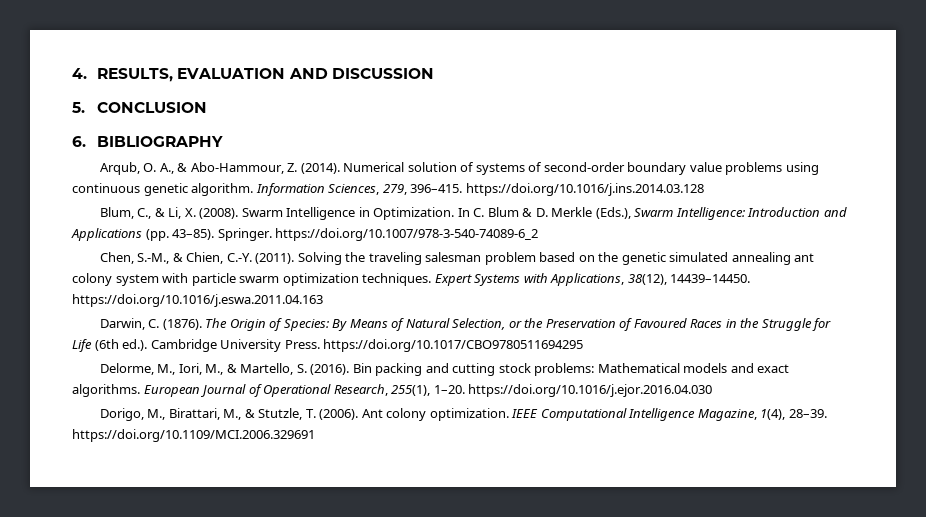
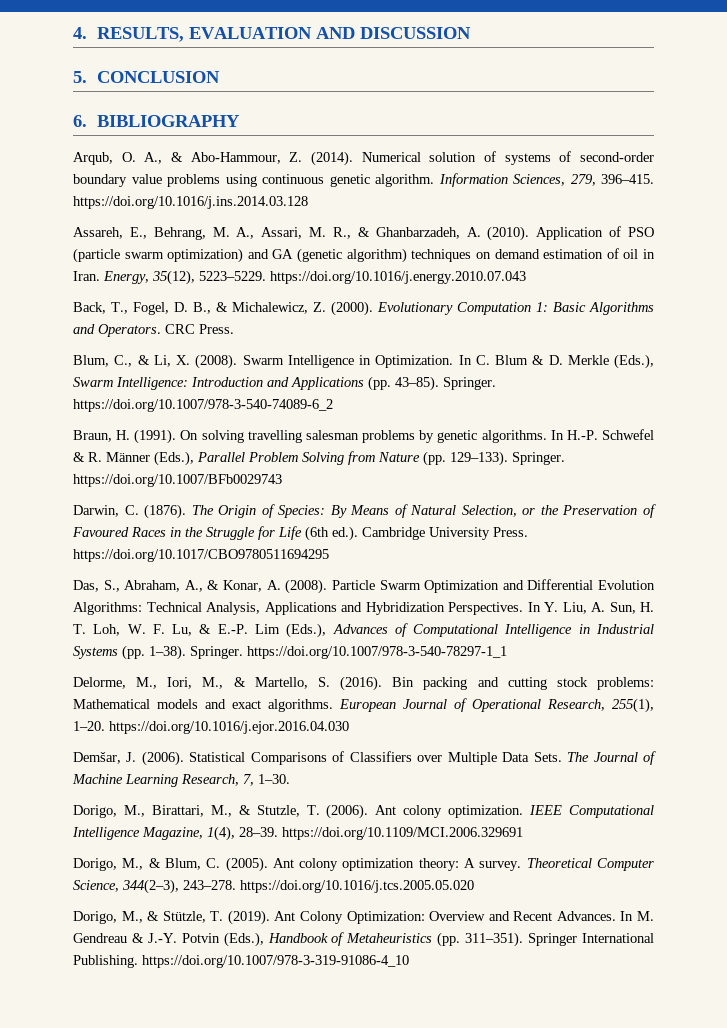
+ Assareh, E., Behrang, M. A., Assari, M. R., & Ghanbarzadeh, A. (2010). Application of PSO (particle swarm optimization) and GA (genetic algorithm) techniques on demand estimation of oil in Iran. Energy, 35(12), 5223–5229. https://doi.org/10.1016/j.energy.2010.07.043
+ Back, T., Fogel, D. B., & Michalewicz, Z. (2000). Evolutionary Computation 1: Basic Algorithms and Operators. CRC Press.
- Chen, S.-M., & Chien, C.-Y. (2011). Solving the traveling salesman problem based on the genetic simulated annealing ant colony system with particle swarm optimization techniques. Expert Systems with Applications, 38(12), 14439–14450. https://doi.org/10.1016/j.eswa.2011.04.163
+ Braun, H. (1991). On solving travelling salesman problems by genetic algorithms. In H.-P. Schwefel & R. Männer (Eds.), Parallel Problem Solving from Nature (pp. 129–133). Springer. https://doi.org/10.1007/BFb0029743
+ Das, S., Abraham, A., & Konar, A. (2008). Particle Swarm Optimization and Differential Evolution Algorithms: Technical Analysis, Applications and Hybridization Perspectives. In Y. Liu, A. Sun, H. T. Loh, W. F. Lu, & E.-P. Lim (Eds.), Advances of Computational Intelligence in Industrial Systems (pp. 1–38). Springer. https://doi.org/10.1007/978-3-540-78297-1_1
+ Demšar, J. (2006). Statistical Comparisons of Classifiers over Multiple Data Sets. The Journal of Machine Learning Research, 7, 1–30.
+ Dorigo, M., & Blum, C. (2005). Ant colony optimization theory: A survey. Theoretical Computer Science, 344(2–3), 243–278. https://doi.org/10.1016/j.tcs.2005.05.020
+ Dorigo, M., & Stützle, T. (2019). Ant Colony Optimization: Overview and Recent Advances. In M. Gendreau & J.-Y. Potvin (Eds.), Handbook of Metaheuristics (pp. 311–351). Springer International Publishing. https://doi.org/10.1007/978-3-319-91086-4_10

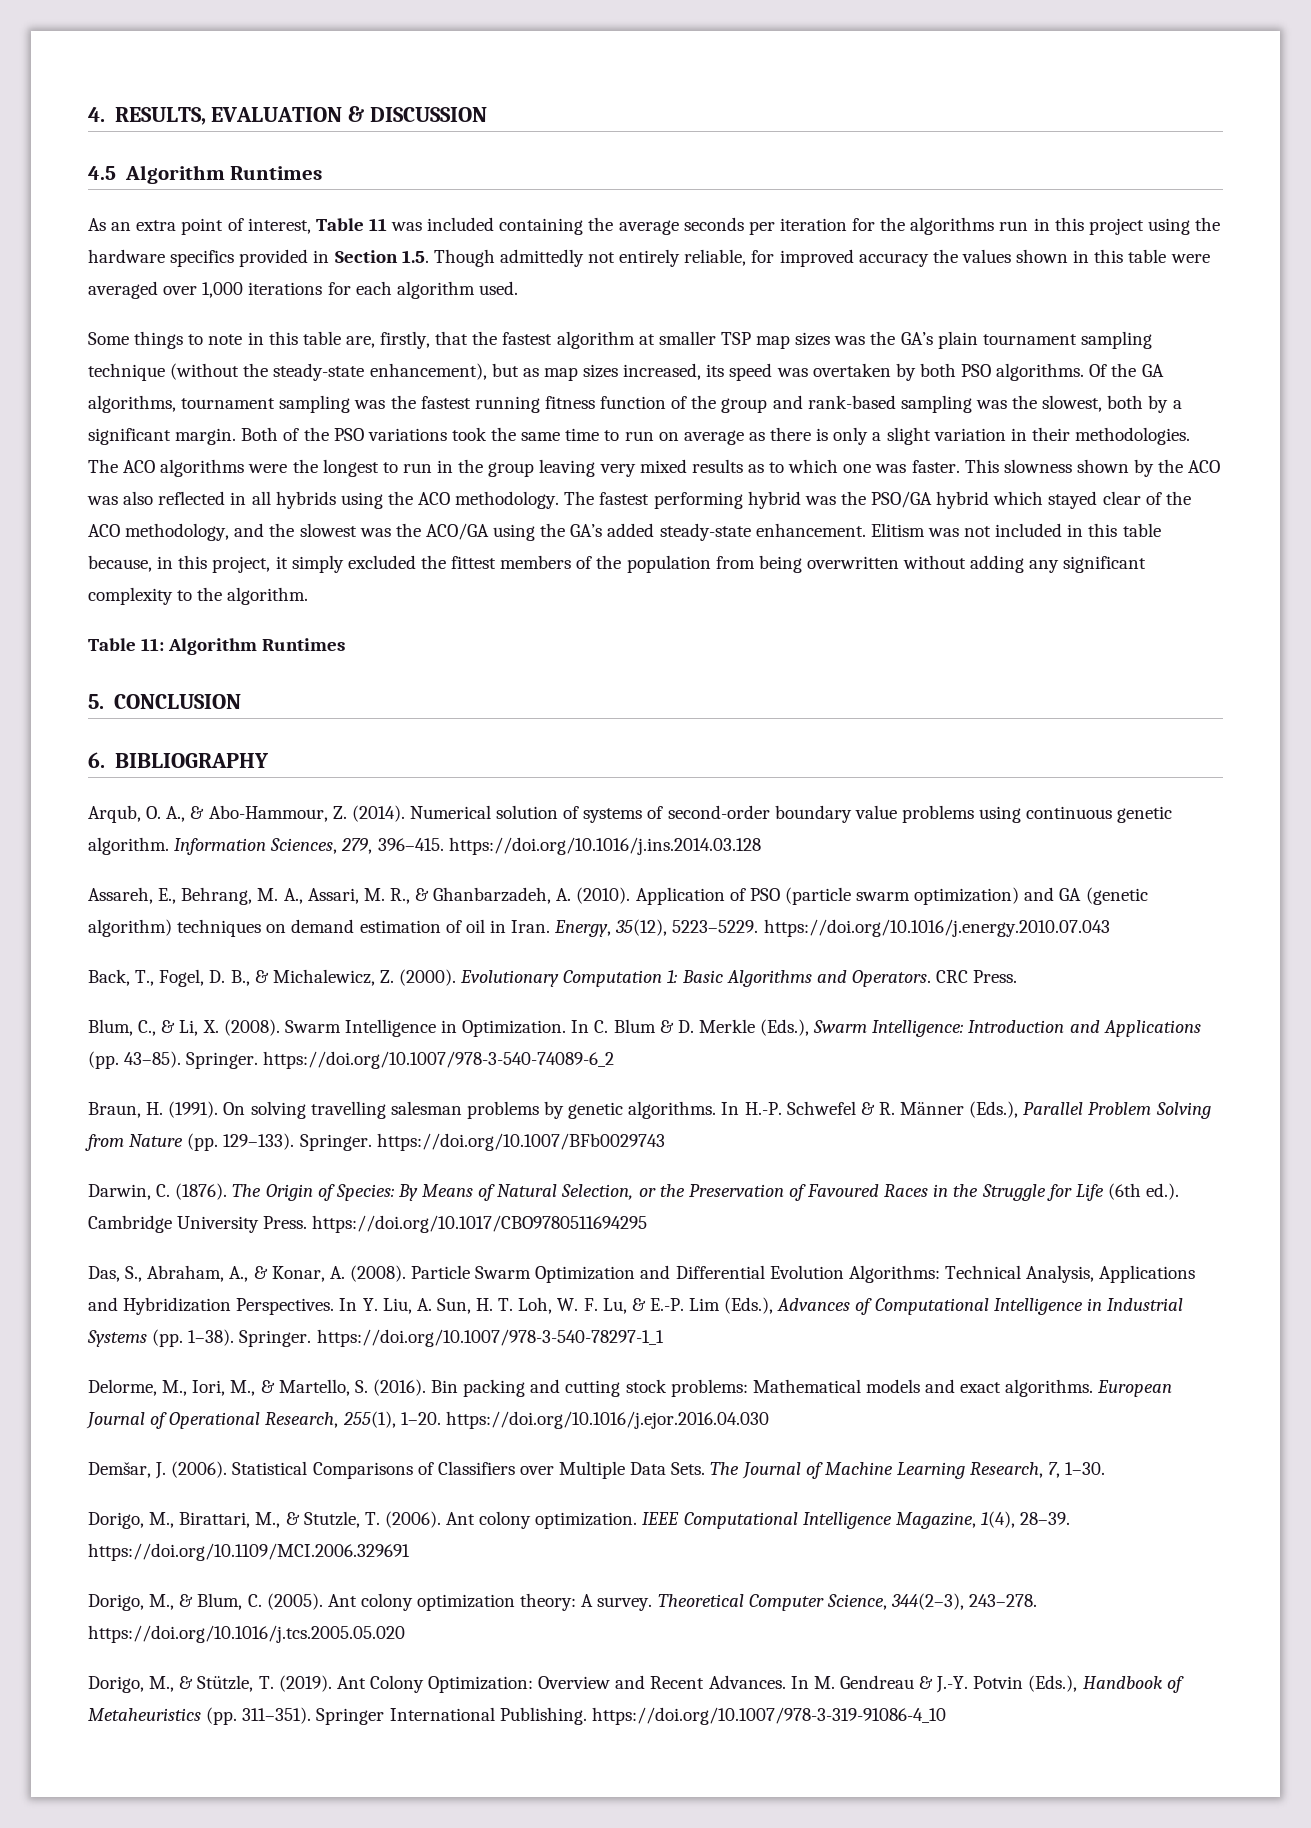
- 4. RESULTS, EVALUATION AND DISCUSSION
+ 4. RESULTS, EVALUATION & DISCUSSION
+ 4.5 Algorithm Runtimes
+ As an extra point of interest, Table 11 was included containing the average seconds per iteration for the algorithms run in this project using the hardware specifics provided in Section 1.5. Though admittedly not entirely reliable, for improved accuracy the values shown in this table were averaged over 1,000 iterations for each algorithm used.
+ Some things to note in this table are, firstly, that the fastest algorithm at smaller TSP map sizes was the GA’s plain tournament sampling technique (without the steady-state enhancement), but as map sizes increased, its speed was overtaken by both PSO algorithms. Of the GA algorithms, tournament sampling was the fastest running fitness function of the group and rank-based sampling was the slowest, both by a significant margin. Both of the PSO variations took the same time to run on average as there is only a slight variation in their methodologies. The ACO algorithms were the longest to run in the group leaving very mixed results as to which one was faster. This slowness shown by the ACO was also reflected in all hybrids using the ACO methodology. The fastest performing hybrid was the PSO/GA hybrid which stayed clear of the ACO methodology, and the slowest was the ACO/GA using the GA’s added steady-state enhancement. Elitism was not included in this table because, in this project, it simply excluded the fittest members of the population from being overwritten without adding any significant complexity to the algorithm.
+ Table 11: Algorithm Runtimes

